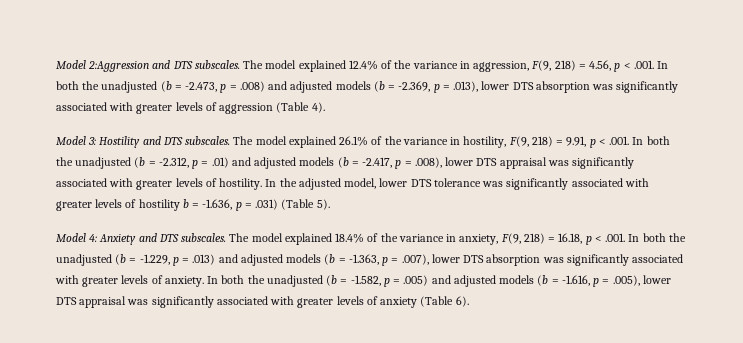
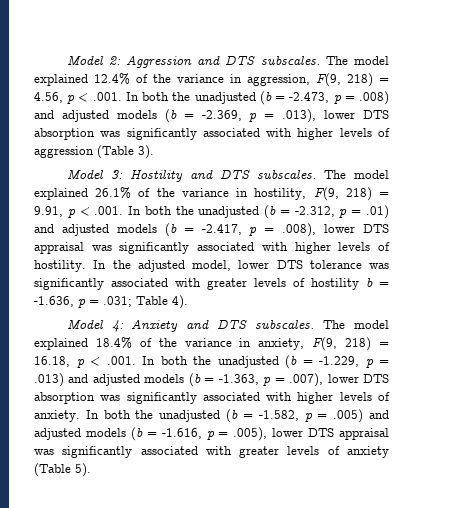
- Model 2:Aggression and DTS subscales.
+ Model 2: Aggression and DTS subscales.
- The model explained 12.4% of the variance in aggression, F(9, 218) = 4.56, p < .001. In both the unadjusted (b = -2.473, p = .008) and adjusted models (b = -2.369, p = .013), lower DTS absorption was significantly associated with greater levels of aggression (Table 4).
+ The model explained 12.4% of the variance in aggression, F(9, 218) = 4.56, p < .001. In both the unadjusted (b = -2.473, p = .008) and adjusted models (b = -2.369, p = .013), lower DTS absorption was significantly associated with higher levels of aggression (Table 3).
- The model explained 26.1% of the variance in hostility, F(9, 218) = 9.91, p < .001. In both the unadjusted (b = -2.312, p = .01) and adjusted models (b = -2.417, p = .008), lower DTS appraisal was significantly associated with greater levels of hostility.
+ The model explained 26.1% of the variance in hostility, F(9, 218) = 9.91, p < .001. In both the unadjusted (b = -2.312, p = .01) and adjusted models (b = -2.417, p = .008), lower DTS appraisal was significantly associated with higher levels of hostility.
- In the adjusted model, lower DTS tolerance was significantly associated with greater levels of hostility b = -1.636, p = .031) (Table 5).
+ In the adjusted model, lower DTS tolerance was significantly associated with greater levels of hostility b = -1.636, p = .031; Table 4).
- The model explained 18.4% of the variance in anxiety, F(9, 218) = 16.18, p < .001. In both the unadjusted (b = -1.229, p = .013) and adjusted models (b = -1.363, p = .007), lower DTS absorption was significantly associated with greater levels of anxiety.
+ The model explained 18.4% of the variance in anxiety, F(9, 218) = 16.18, p < .001. In both the unadjusted (b = -1.229, p = .013) and adjusted models (b = -1.363, p = .007), lower DTS absorption was significantly associated with higher levels of anxiety.
- In both the unadjusted (b = -1.582, p = .005) and adjusted models (b = -1.616, p = .005), lower DTS appraisal was significantly associated with greater levels of anxiety (Table 6).
+ In both the unadjusted (b = -1.582, p = .005) and adjusted models (b = -1.616, p = .005), lower DTS appraisal was significantly associated with greater levels of anxiety (Table 5).

